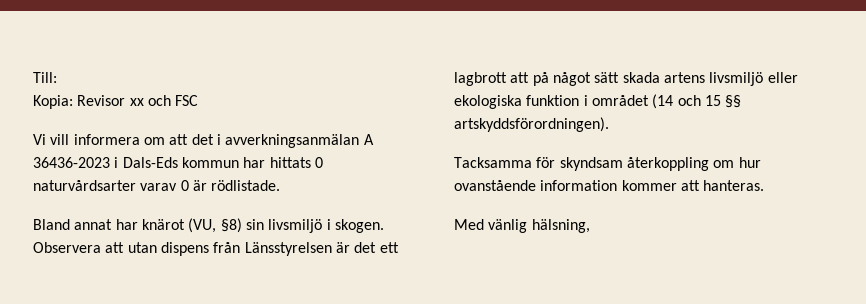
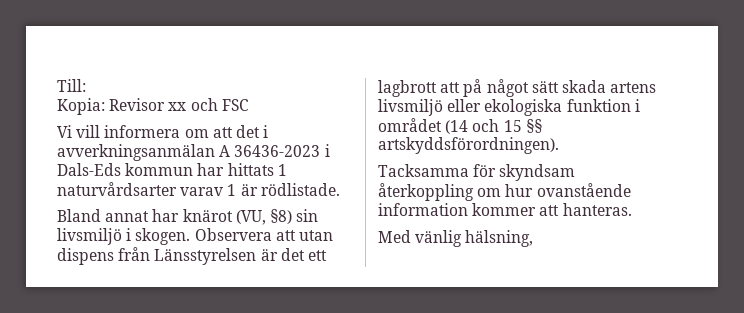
- Vi vill informera om att det i avverkningsanmälan A 36436-2023 i Dals-Eds kommun har hittats 0 naturvårdsarter varav 0 är rödlistade.
+ Vi vill informera om att det i avverkningsanmälan A 36436-2023 i Dals-Eds kommun har hittats 1 naturvårdsarter varav 1 är rödlistade.

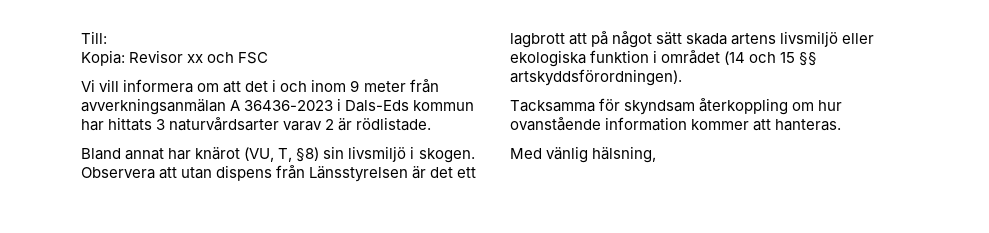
- Vi vill informera om att det i avverkningsanmälan A 36436-2023 i Dals-Eds kommun har hittats 1 naturvårdsarter varav 1 är rödlistade.
+ Vi vill informera om att det i och inom 9 meter från avverkningsanmälan A 36436-2023 i Dals-Eds kommun har hittats 3 naturvårdsarter varav 2 är rödlistade.
- Bland annat har knärot (VU, §8) sin livsmiljö i skogen.
+ Bland annat har knärot (VU, T, §8) sin livsmiljö i skogen.

